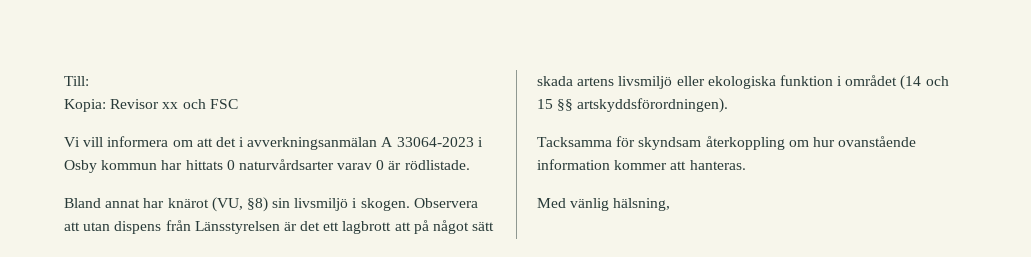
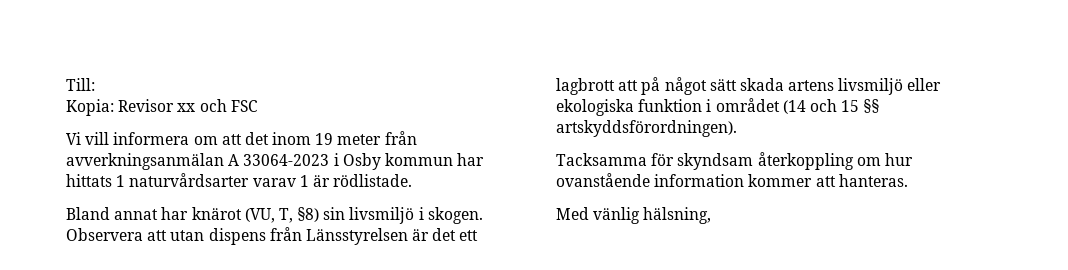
- Vi vill informera om att det i avverkningsanmälan A 33064-2023 i Osby kommun har hittats 0 naturvårdsarter varav 0 är rödlistade.
+ Vi vill informera om att det inom 19 meter från avverkningsanmälan A 33064-2023 i Osby kommun har hittats 1 naturvårdsarter varav 1 är rödlistade.
- Bland annat har knärot (VU, §8) sin livsmiljö i skogen.
+ Bland annat har knärot (VU, T, §8) sin livsmiljö i skogen.

